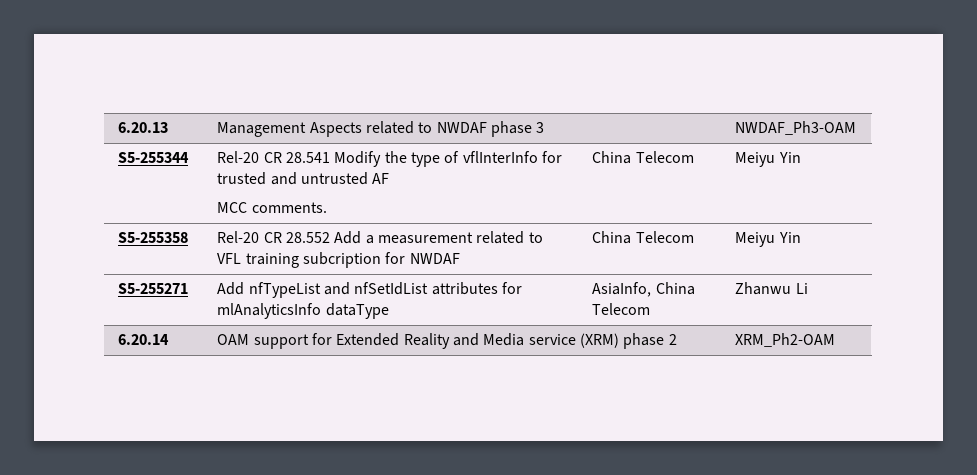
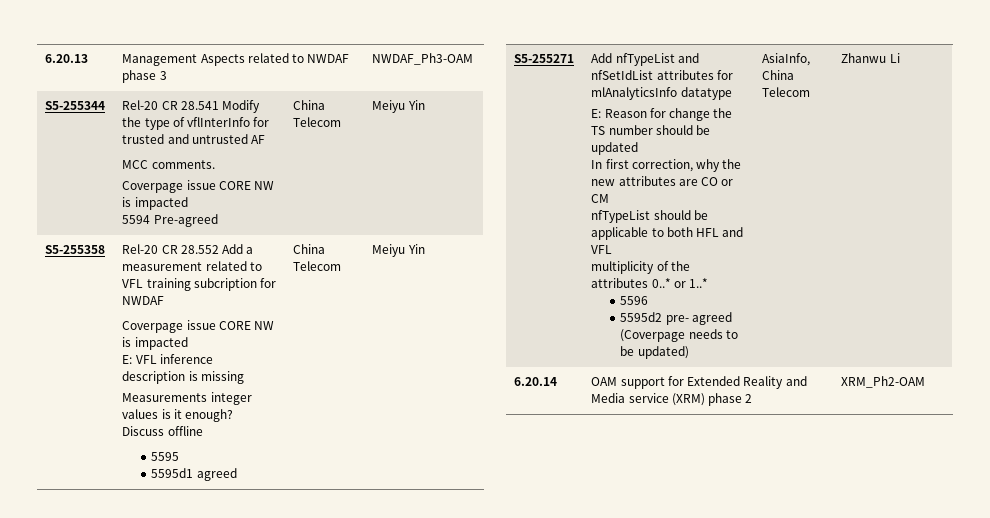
  S5-255344 | Rel-20 CR 28.541 Modify the type of vflInterInfo for trusted and untrusted AF
- MCC comments. | China Telecom | Meiyu Yin
+ MCC comments.
+ Coverpage issue CORE NW is impacted
+ 5594 Pre-agreed | China Telecom | Meiyu Yin
  Rel-20 CR 28.552 Add a measurement related to VFL training subcription for NWDAF
+ Coverpage issue CORE NW is impacted
+ E: VFL inference description is missing
+ Measurements integer values is it enough? Discuss offline
+ 5595
+ 5595d1 agreed
- Add nfTypeList and nfSetIdList attributes for mlAnalyticsInfo dataType
+ Add nfTypeList and nfSetIdList attributes for mlAnalyticsInfo datatype
+ E: Reason for change the TS number should be updated
+ In first correction, why the new attributes are CO or CM
+ nfTypeList should be applicable to both HFL and VFL
+ multiplicity of the attributes 0..* or 1..*
+ 5596
+ 5595d2 pre- agreed (Coverpage needs to be updated)

